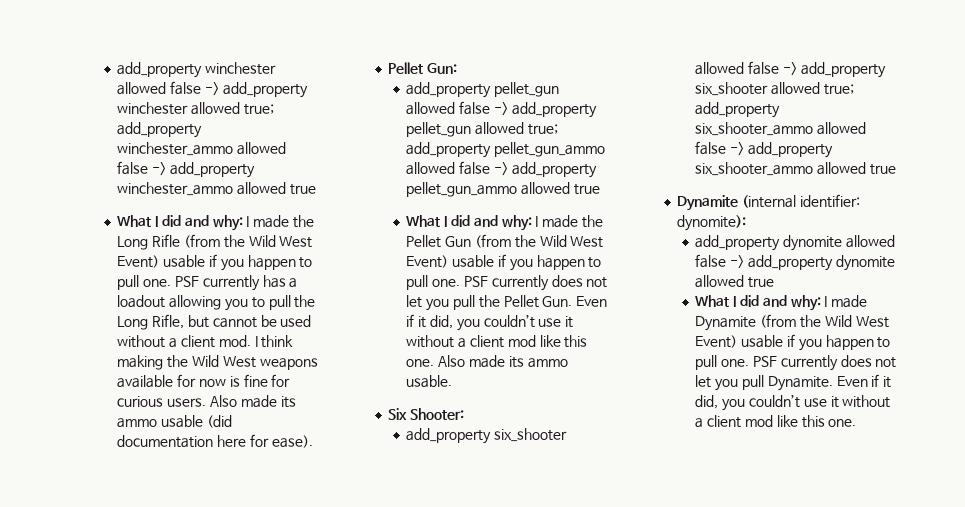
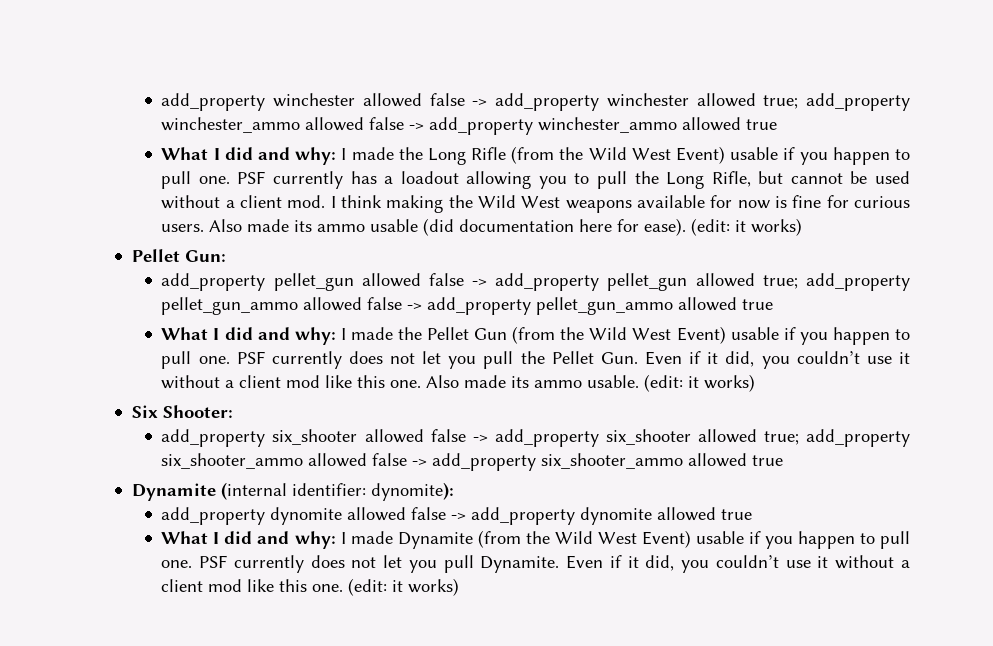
- Also made its ammo usable (did documentation here for ease).
+ Also made its ammo usable (did documentation here for ease). (edit: it works)
- Also made its ammo usable.
+ Also made its ammo usable. (edit: it works)
- PSF currently does not let you pull Dynamite. Even if it did, you couldn’t use it without a client mod like this one.
+ PSF currently does not let you pull Dynamite. Even if it did, you couldn’t use it without a client mod like this one. (edit: it works)

